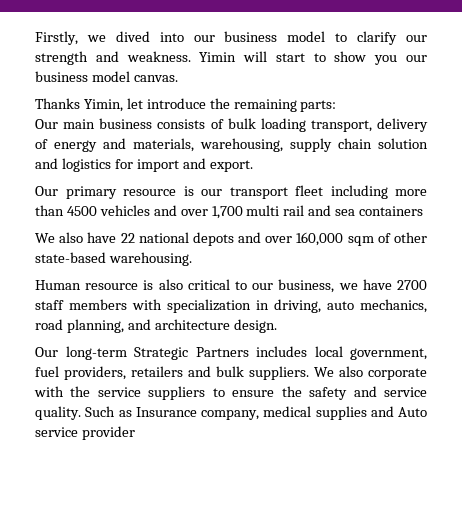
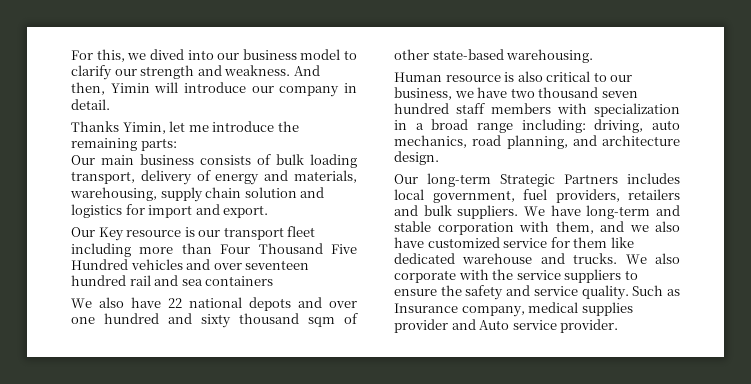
- Firstly, we dived into our business model to clarify our strength and weakness.
+ For this, we dived into our business model to clarify our strength and weakness.
- Yimin will start to show you our business model canvas.
+ And then, Yimin will introduce our company in detail.
- Thanks Yimin, let introduce the remaining parts:
+ Thanks Yimin, let me introduce the remaining parts:
- Our primary resource is our transport fleet including more than 4500 vehicles and over 1,700 multi rail and sea containers
+ Our Key resource is our transport fleet including more than Four Thousand Five Hundred vehicles and over seventeen hundred rail and sea containers
- We also have 22 national depots and over 160,000 sqm of other state-based warehousing.
+ We also have 22 national depots and over one hundred and sixty thousand sqm of other state-based warehousing.
- Human resource is also critical to our business, we have 2700 staff members with specialization in driving, auto mechanics, road planning, and architecture design.
+ Human resource is also critical to our business, we have two thousand seven hundred staff members with specialization in a broad range including: driving, auto mechanics, road planning, and architecture design.
- We also corporate with the service suppliers to ensure the safety and service quality.
+ We have long-term and stable corporation with them, and we also have customized service for them like dedicated warehouse and trucks. We also corporate with the service suppliers to ensure the safety and service quality.
- Such as Insurance company, medical supplies and Auto service provider
+ Such as Insurance company, medical supplies provider and Auto service provider.

